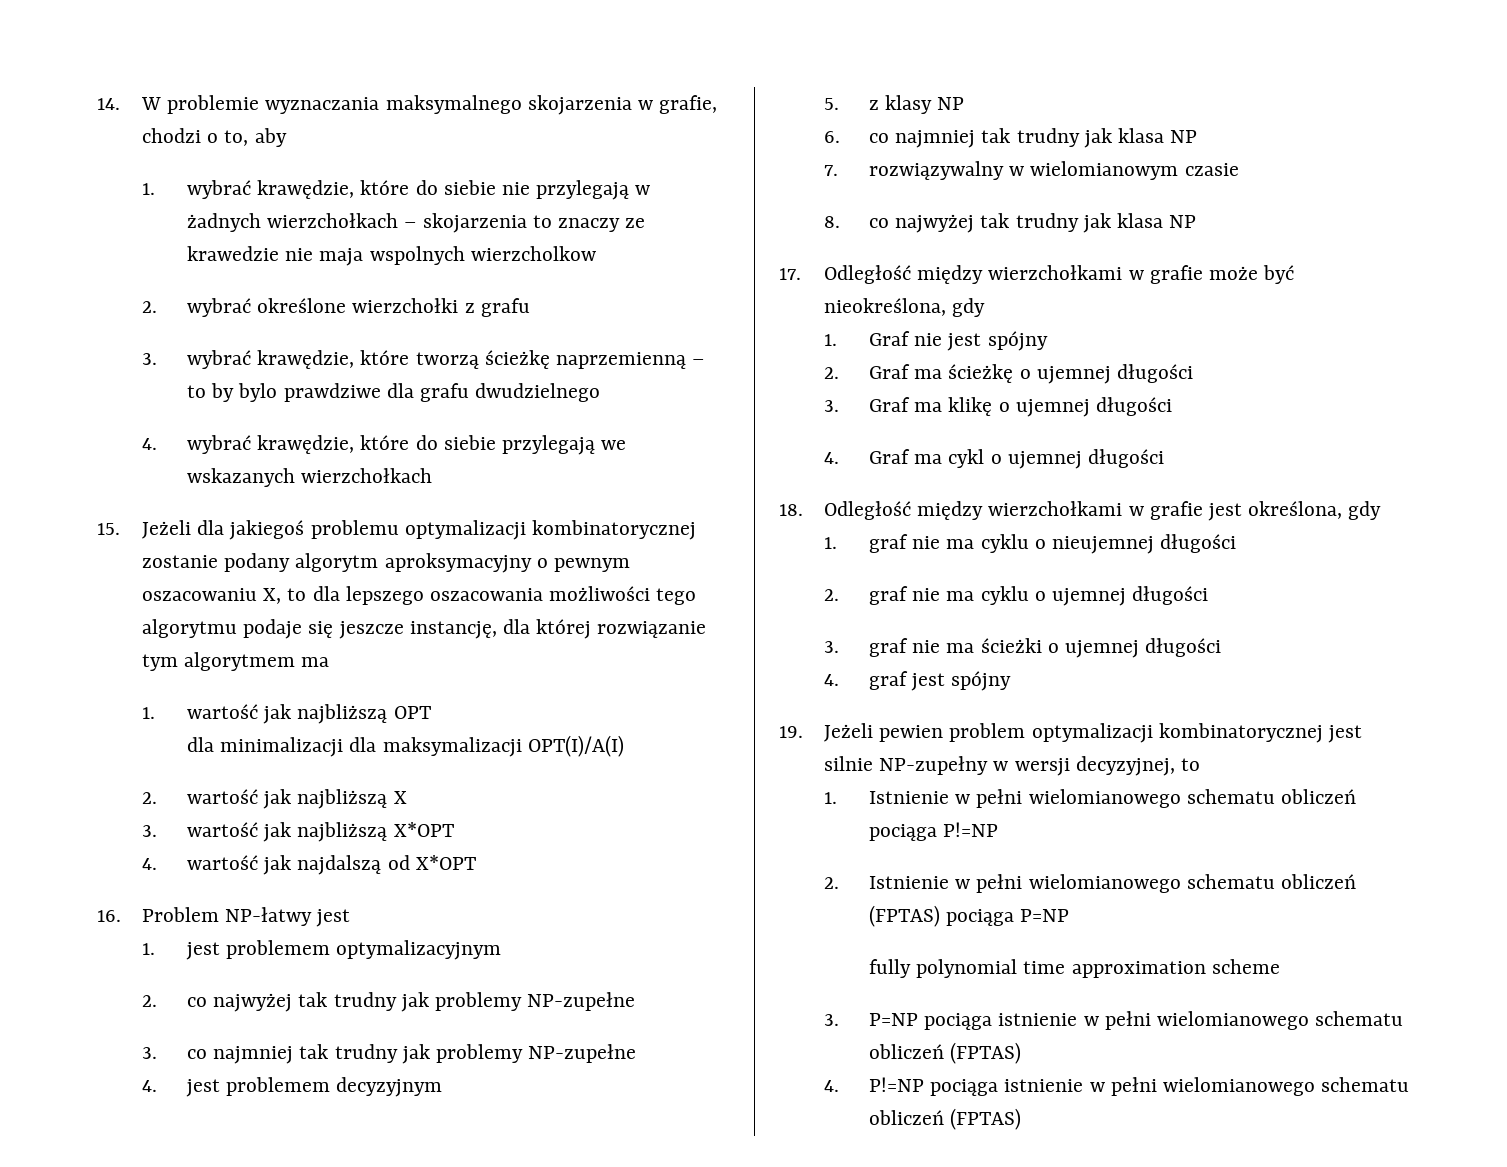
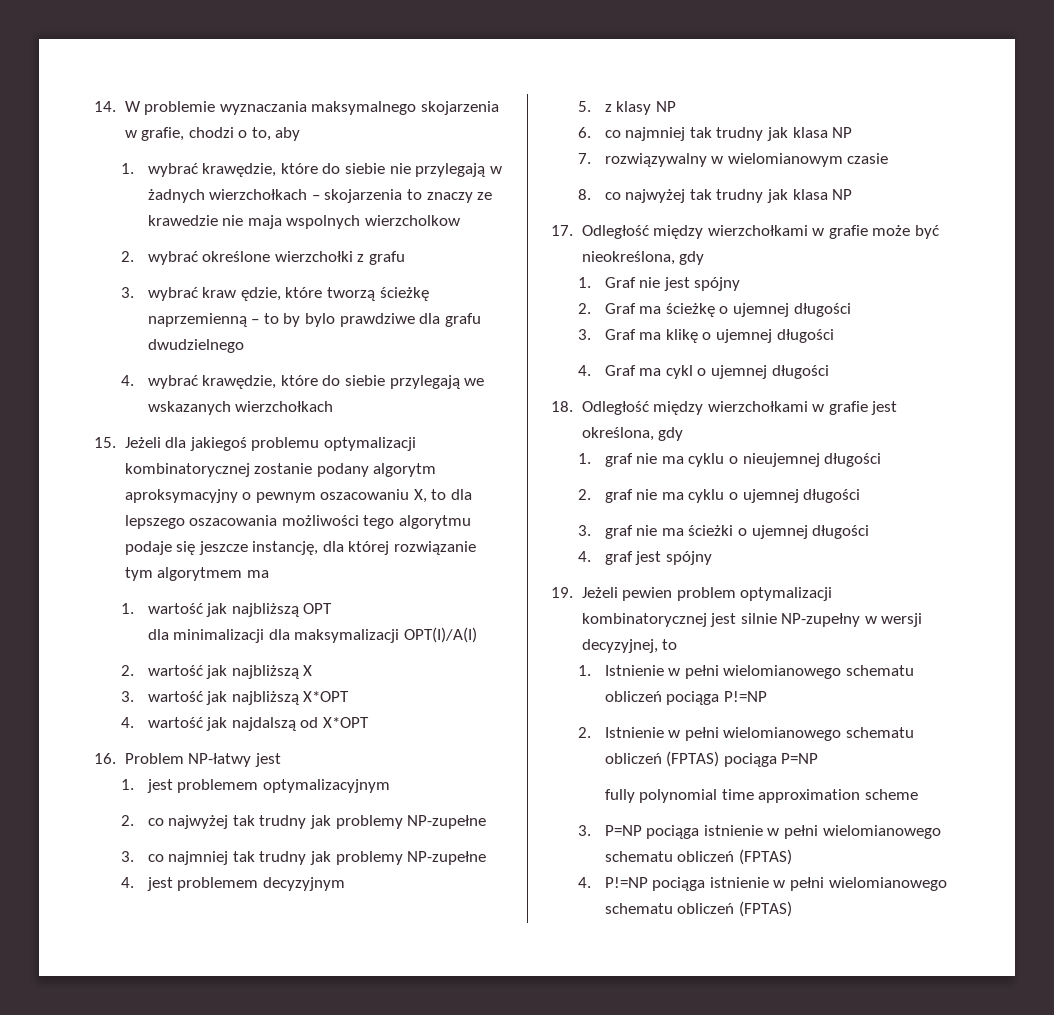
- 3. wybrać krawędzie, które tworzą ścieżkę naprzemienną – to by bylo prawdziwe dla grafu dwudzielnego
+ 3. wybrać kraw ędzie, które tworzą ścieżkę naprzemienną – to by bylo prawdziwe dla grafu dwudzielnego

